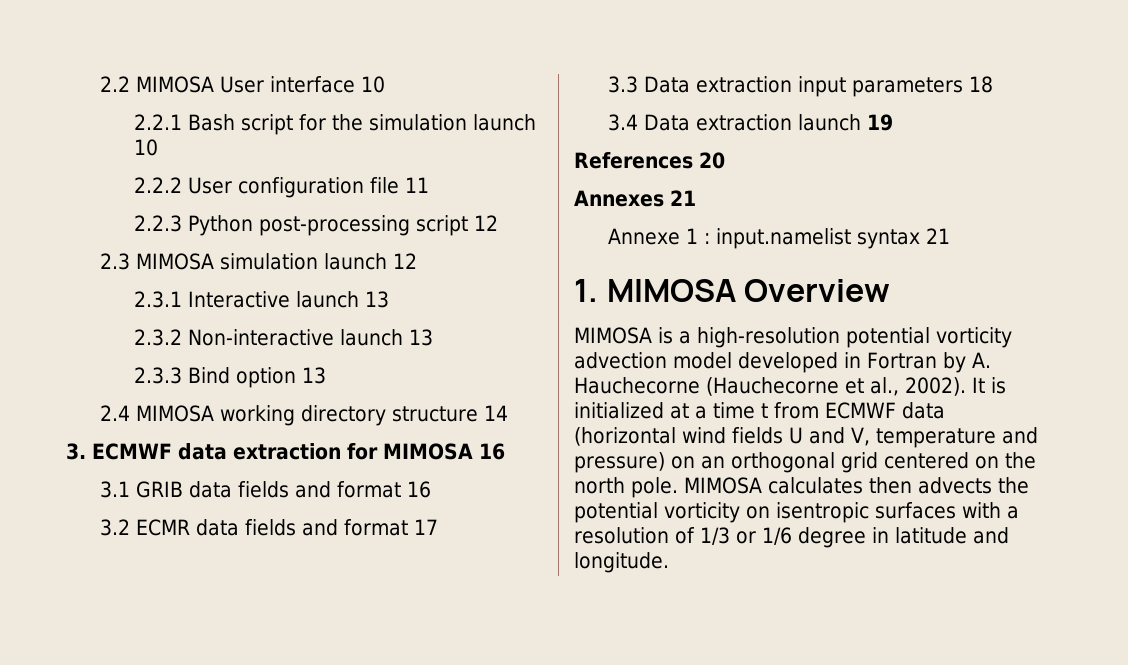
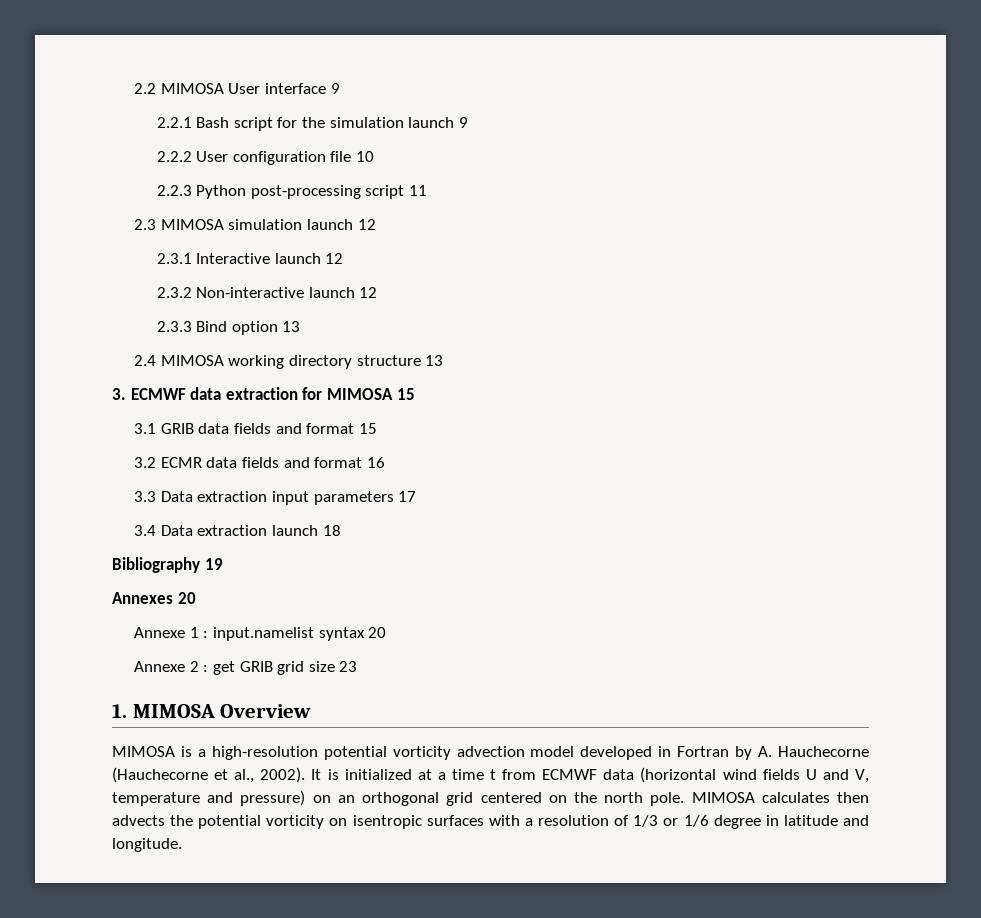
- 2.2 MIMOSA User interface 10
+ 2.2 MIMOSA User interface 9
- 2.2.1 Bash script for the simulation launch 10
+ 2.2.1 Bash script for the simulation launch 9
- 2.2.2 User configuration file 11
+ 2.2.2 User configuration file 10
- 2.2.3 Python post-processing script 12
+ 2.2.3 Python post-processing script 11
- 2.3.1 Interactive launch 13
+ 2.3.1 Interactive launch 12
- 2.3.2 Non-interactive launch 13
+ 2.3.2 Non-interactive launch 12
- 2.4 MIMOSA working directory structure 14
+ 2.4 MIMOSA working directory structure 13
- 3. ECMWF data extraction for MIMOSA 16
+ 3. ECMWF data extraction for MIMOSA 15
- 3.1 GRIB data fields and format 16
+ 3.1 GRIB data fields and format 15
- 3.2 ECMR data fields and format 17
+ 3.2 ECMR data fields and format 16
- 3.3 Data extraction input parameters 18
+ 3.3 Data extraction input parameters 17
- 3.4 Data extraction launch 19
+ 3.4 Data extraction launch 18
+ Bibliography 19
- References 20
- Annexes 21
+ Annexes 20
- Annexe 1 : input.namelist syntax 21
+ Annexe 1 : input.namelist syntax 20
+ Annexe 2 : get GRIB grid size 23

